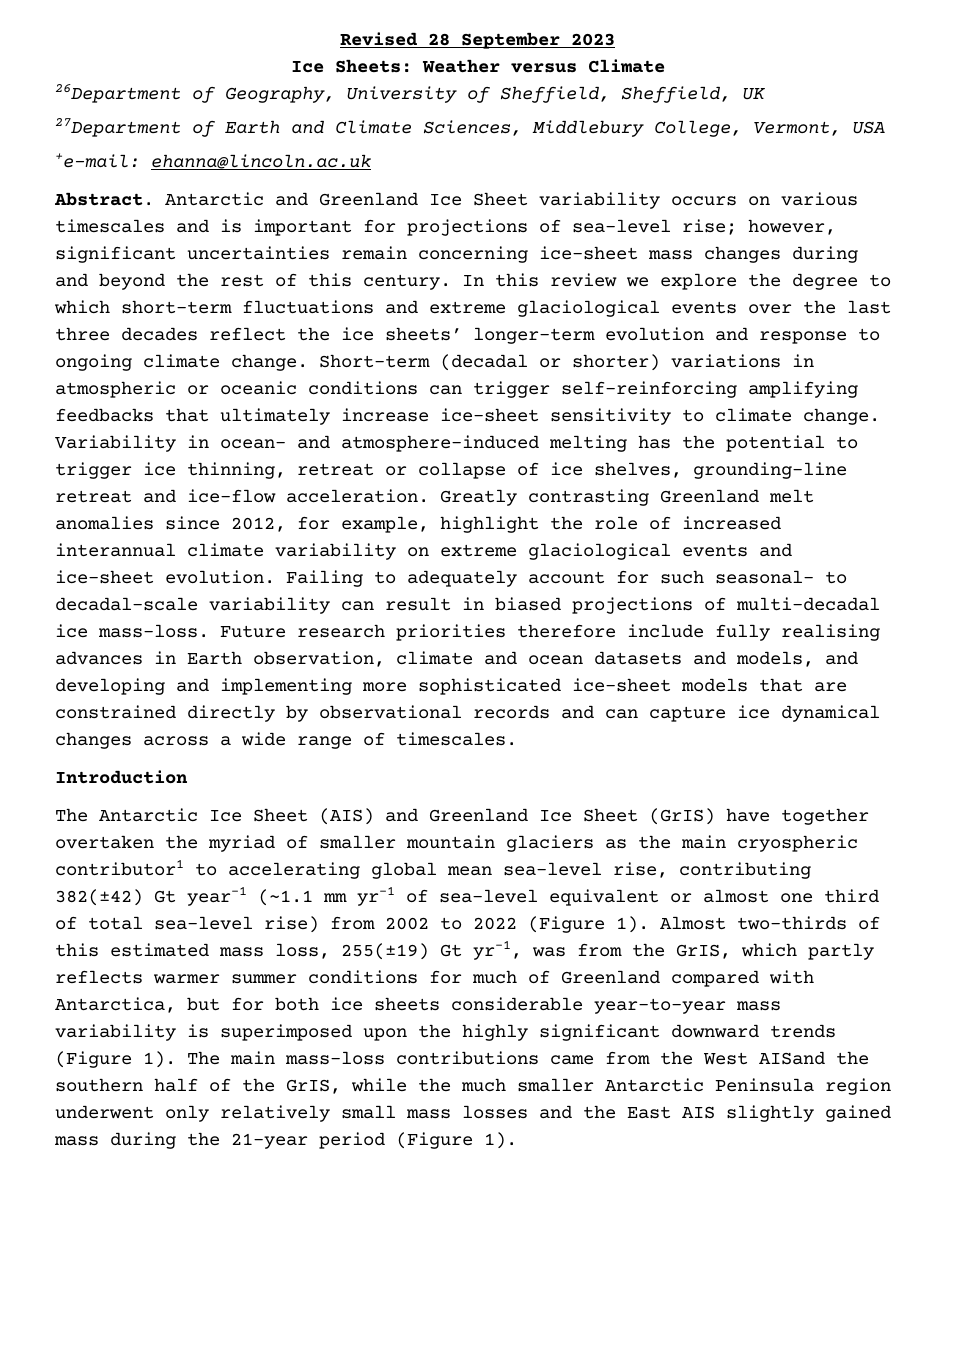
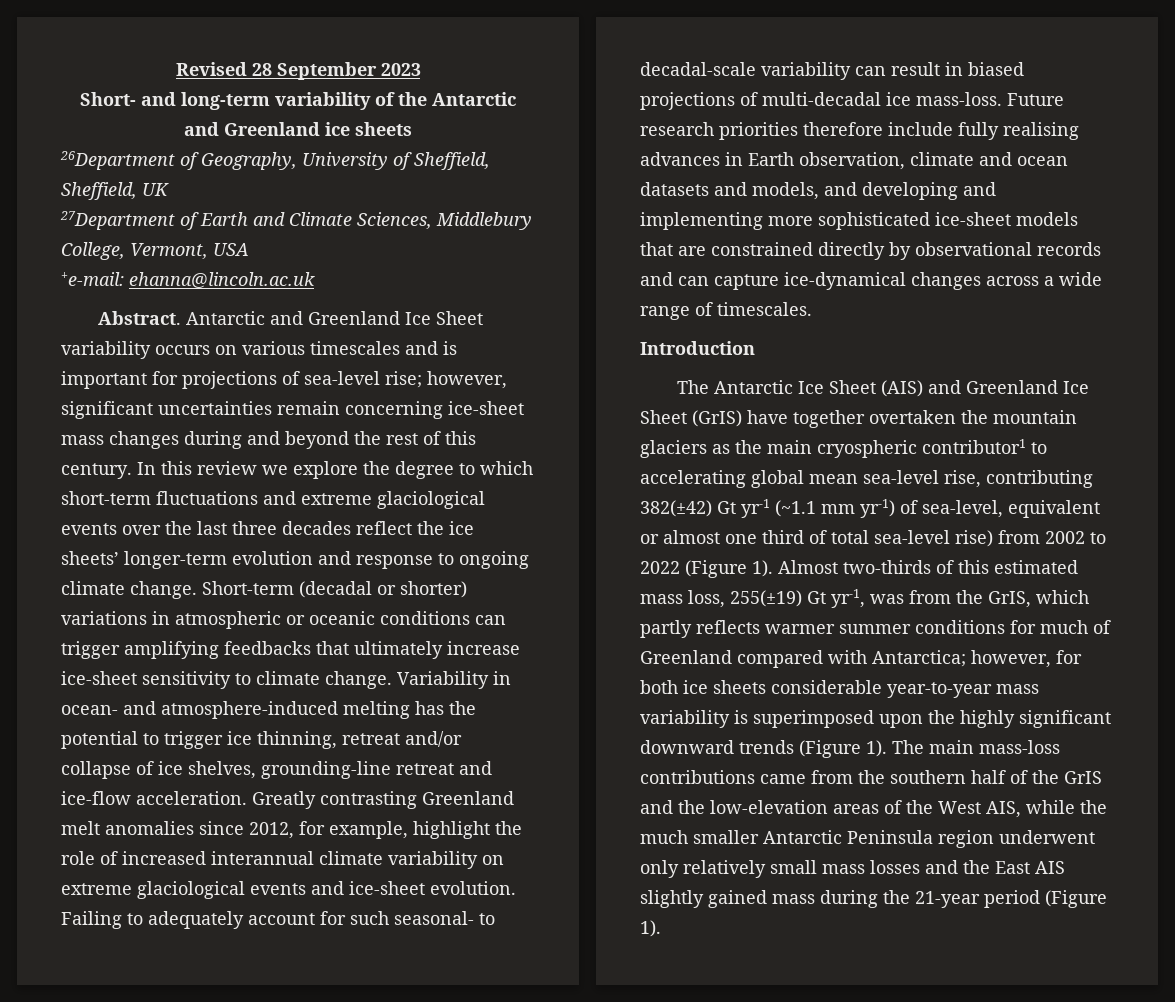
- Ice Sheets: Weather versus Climate
+ Short- and long-term variability of the Antarctic and Greenland ice sheets
- Short-term (decadal or shorter) variations in atmospheric or oceanic conditions can trigger self-reinforcing amplifying feedbacks that ultimately increase ice-sheet sensitivity to climate change.
+ Short-term (decadal or shorter) variations in atmospheric or oceanic conditions can trigger amplifying feedbacks that ultimately increase ice-sheet sensitivity to climate change.
- Variability in ocean- and atmosphere-induced melting has the potential to trigger ice thinning, retreat or collapse of ice shelves, grounding-line retreat and ice-flow acceleration.
+ Variability in ocean- and atmosphere-induced melting has the potential to trigger ice thinning, retreat and/or collapse of ice shelves, grounding-line retreat and ice-flow acceleration.
- Future research priorities therefore include fully realising advances in Earth observation, climate and ocean datasets and models, and developing and implementing more sophisticated ice-sheet models that are constrained directly by observational records and can capture ice dynamical changes across a wide range of timescales.
+ Future research priorities therefore include fully realising advances in Earth observation, climate and ocean datasets and models, and developing and implementing more sophisticated ice-sheet models that are constrained directly by observational records and can capture ice-dynamical changes across a wide range of timescales.
- The Antarctic Ice Sheet (AIS) and Greenland Ice Sheet (GrIS) have together overtaken the myriad of smaller mountain glaciers as the main cryospheric contributor1 to accelerating global mean sea-level rise, contributing 382(±42) Gt year-1 (~1.1 mm yr-1 of sea-level equivalent or almost one third of total sea-level rise) from 2002 to 2022 (Figure 1).
+ The Antarctic Ice Sheet (AIS) and Greenland Ice Sheet (GrIS) have together overtaken the mountain glaciers as the main cryospheric contributor1 to accelerating global mean sea-level rise, contributing 382(±42) Gt yr-1 (~1.1 mm yr-1) of sea-level, equivalent or almost one third of total sea-level rise) from 2002 to 2022 (Figure 1).
- Almost two-thirds of this estimated mass loss, 255(±19) Gt yr-1, was from the GrIS, which partly reflects warmer summer conditions for much of Greenland compared with Antarctica, but for both ice sheets considerable year-to-year mass variability is superimposed upon the highly significant downward trends (Figure 1).
+ Almost two-thirds of this estimated mass loss, 255(±19) Gt yr-1, was from the GrIS, which partly reflects warmer summer conditions for much of Greenland compared with Antarctica; however, for both ice sheets considerable year-to-year mass variability is superimposed upon the highly significant downward trends (Figure 1).
- The main mass-loss contributions came from the West AISand the southern half of the GrIS, while the much smaller Antarctic Peninsula region underwent only relatively small mass losses and the East AIS slightly gained mass during the 21-year period (Figure 1).
+ The main mass-loss contributions came from the southern half of the GrIS and the low-elevation areas of the West AIS, while the much smaller Antarctic Peninsula region underwent only relatively small mass losses and the East AIS slightly gained mass during the 21-year period (Figure 1).

